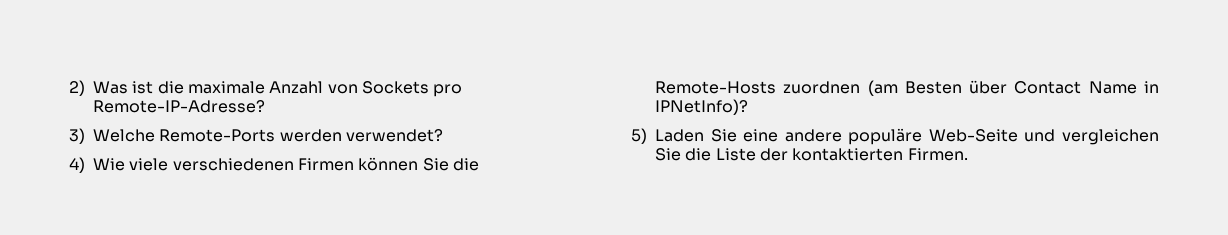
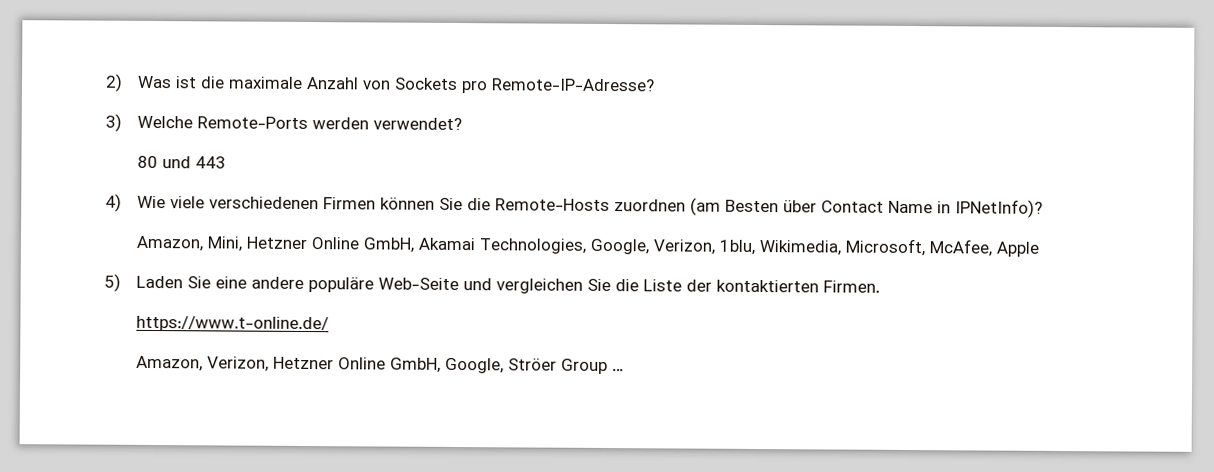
+ 80 und 443
+ Amazon, Mini, Hetzner Online GmbH, Akamai Technologies, Google, Verizon, 1blu, Wikimedia, Microsoft, McAfee, Apple
+ https://www.t-online.de/
+ Amazon, Verizon, Hetzner Online GmbH, Google, Ströer Group …

